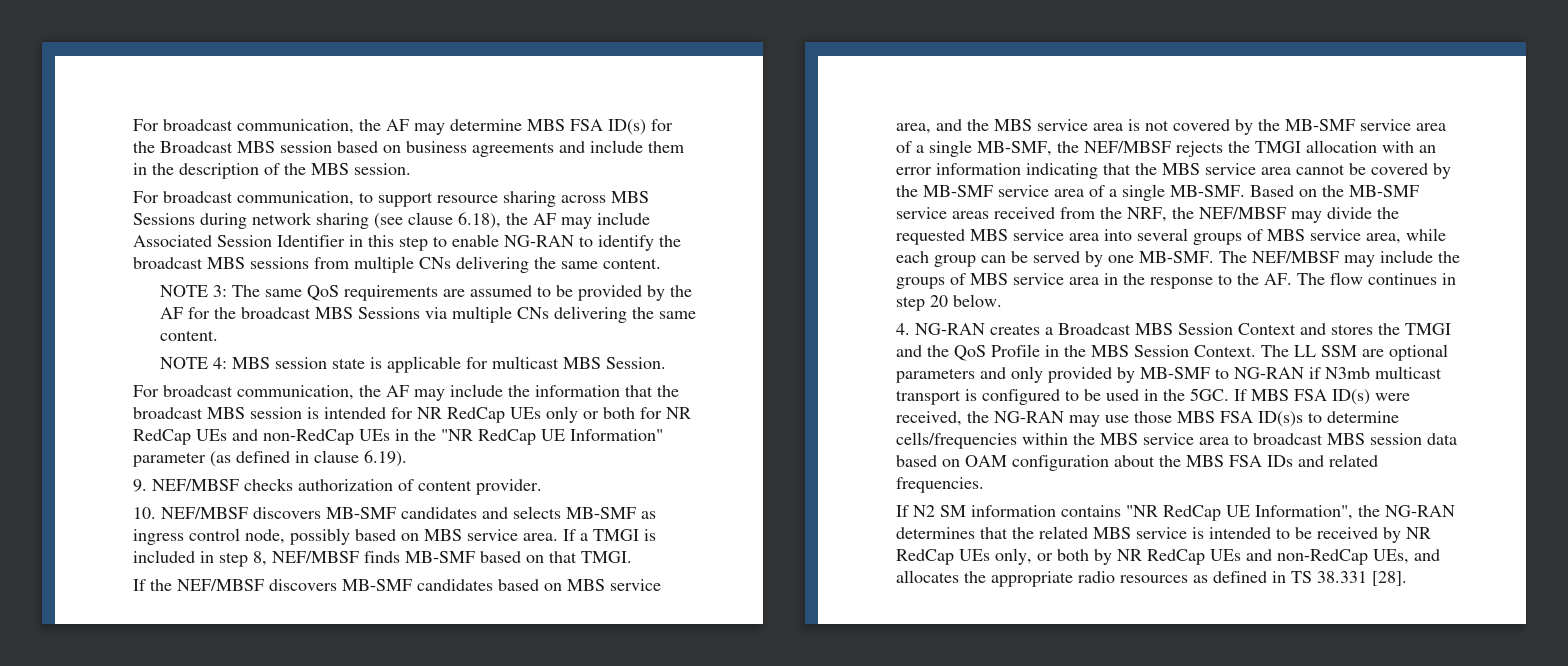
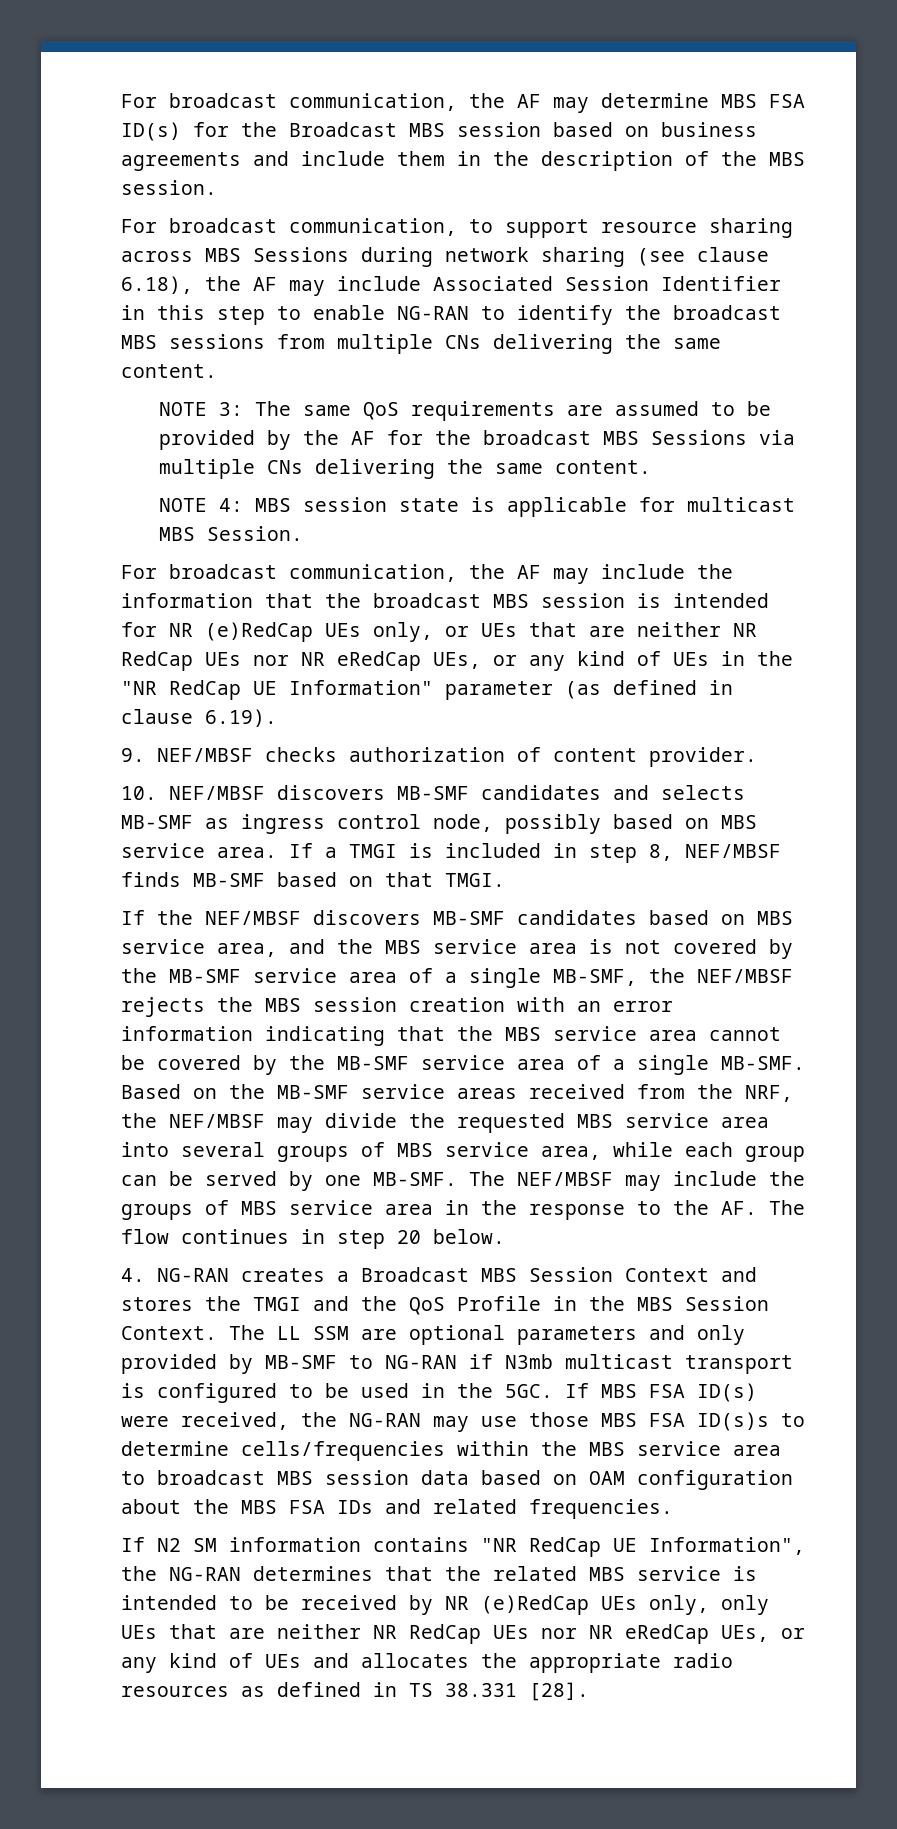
- For broadcast communication, the AF may include the information that the broadcast MBS session is intended for NR RedCap UEs only or both for NR RedCap UEs and non-RedCap UEs in the "NR RedCap UE Information" parameter (as defined in clause 6.19).
+ For broadcast communication, the AF may include the information that the broadcast MBS session is intended for NR (e)RedCap UEs only, or UEs that are neither NR RedCap UEs nor NR eRedCap UEs, or any kind of UEs in the "NR RedCap UE Information" parameter (as defined in clause 6.19).
- If the NEF/MBSF discovers MB-SMF candidates based on MBS service area, and the MBS service area is not covered by the MB-SMF service area of a single MB-SMF, the NEF/MBSF rejects the TMGI allocation with an error information indicating that the MBS service area cannot be covered by the MB-SMF service area of a single MB-SMF.
+ If the NEF/MBSF discovers MB-SMF candidates based on MBS service area, and the MBS service area is not covered by the MB-SMF service area of a single MB-SMF, the NEF/MBSF rejects the MBS session creation with an error information indicating that the MBS service area cannot be covered by the MB-SMF service area of a single MB-SMF.
- If N2 SM information contains "NR RedCap UE Information", the NG-RAN determines that the related MBS service is intended to be received by NR RedCap UEs only, or both by NR RedCap UEs and non-RedCap UEs, and allocates the appropriate radio resources as defined in TS 38.331 [28].
+ If N2 SM information contains "NR RedCap UE Information", the NG-RAN determines that the related MBS service is intended to be received by NR (e)RedCap UEs only, only UEs that are neither NR RedCap UEs nor NR eRedCap UEs, or any kind of UEs and allocates the appropriate radio resources as defined in TS 38.331 [28].

